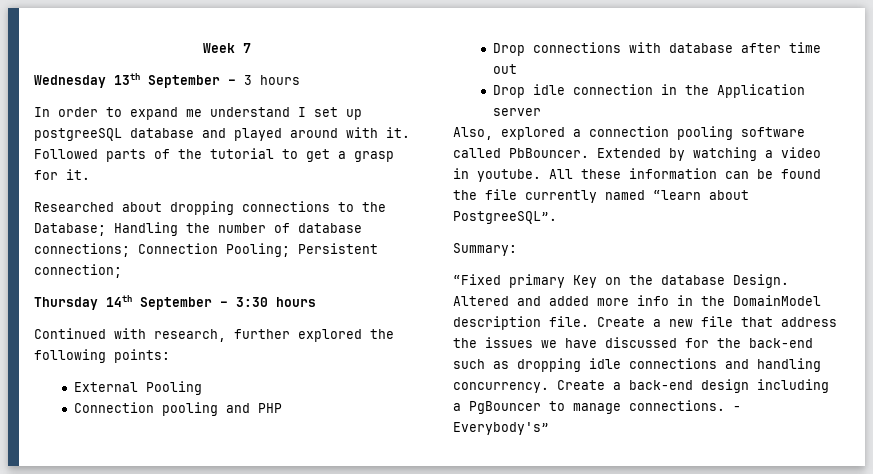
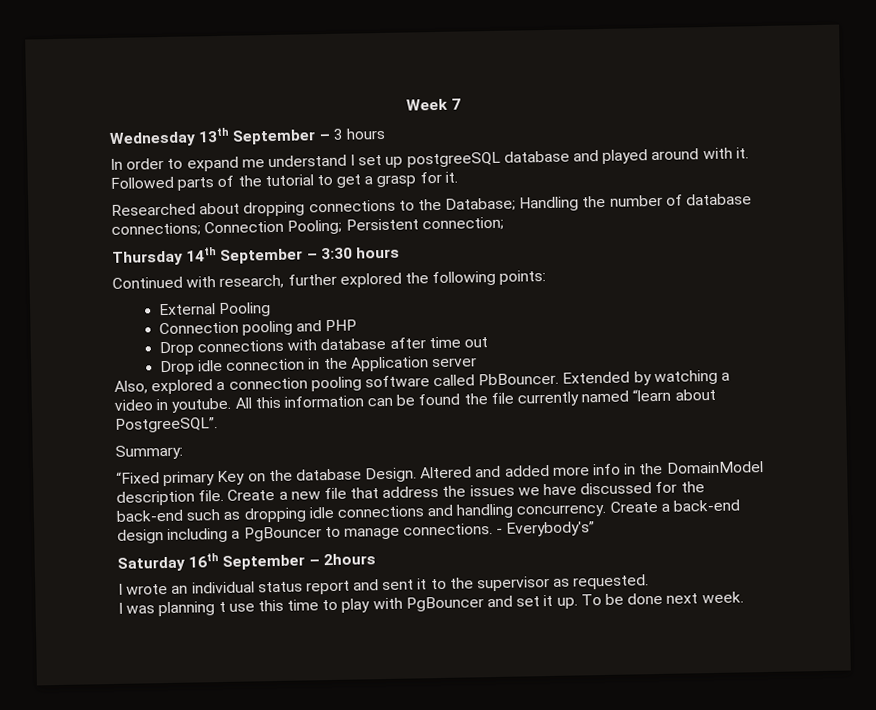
- All these information can be found the file currently named “learn about PostgreeSQL”.
+ All this information can be found the file currently named “learn about PostgreeSQL”.
+ Saturday 16th September – 2hours
+ I wrote an individual status report and sent it to the supervisor as requested.
+ I was planning t use this time to play with PgBouncer and set it up. To be done next week.

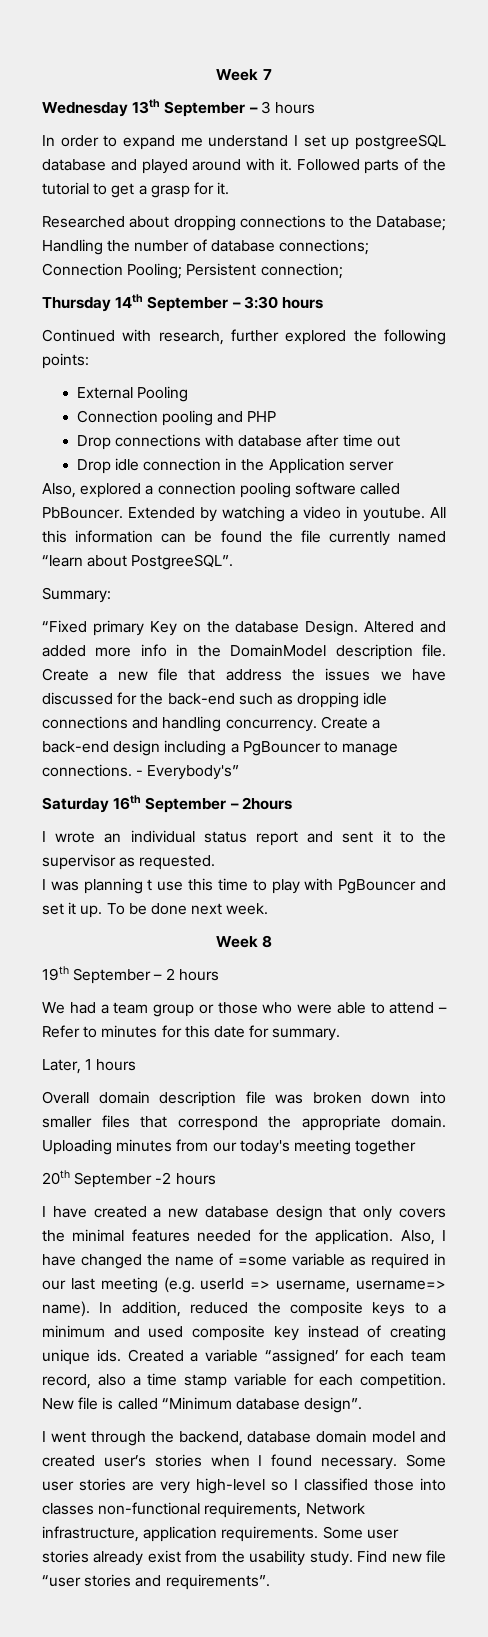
+ Week 8
+ 19th September – 2 hours
+ We had a team group or those who were able to attend – Refer to minutes for this date for summary.
+ Later, 1 hours
+ Overall domain description file was broken down into smaller files that correspond the appropriate domain. Uploading minutes from our today's meeting together
+ 20th September -2 hours
+ I have created a new database design that only covers the minimal features needed for the application. Also, I have changed the name of =some variable as required in our last meeting (e.g. userId => username, username=> name). In addition, reduced the composite keys to a minimum and used composite key instead of creating unique ids. Created a variable “assigned’ for each team record, also a time stamp variable for each competition. New file is called “Minimum database design”.
+ I went through the backend, database domain model and created user’s stories when I found necessary. Some user stories are very high-level so I classified those into classes non-functional requirements, Network infrastructure, application requirements. Some user stories already exist from the usability study. Find new file “user stories and requirements”.

